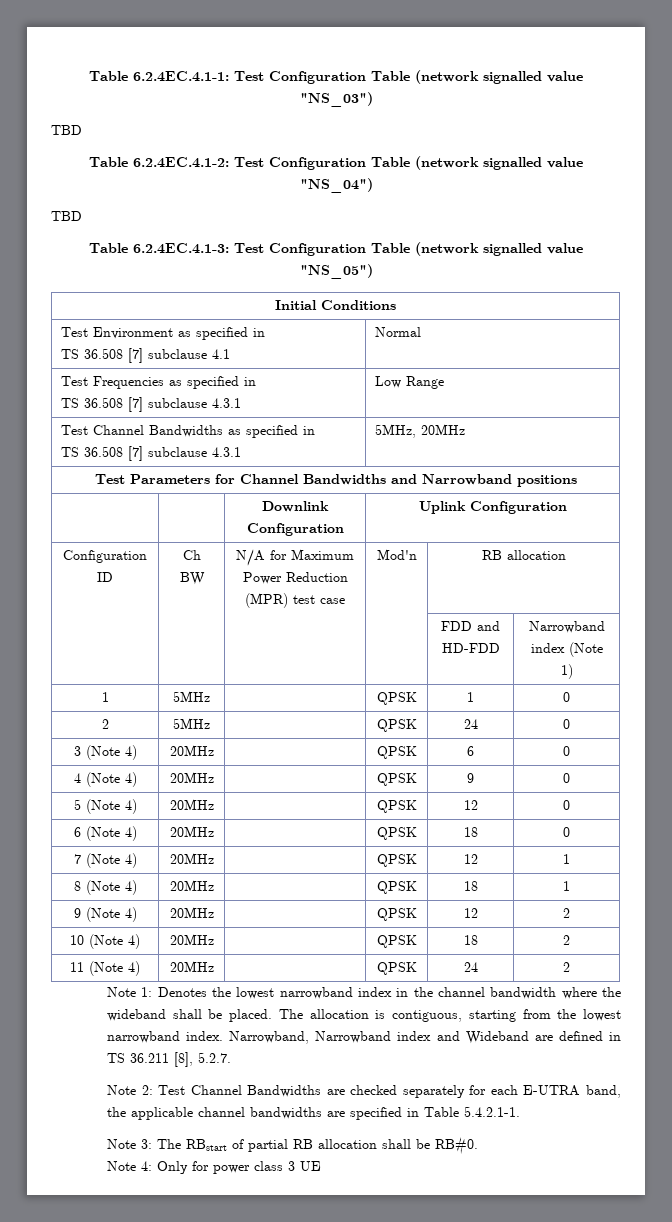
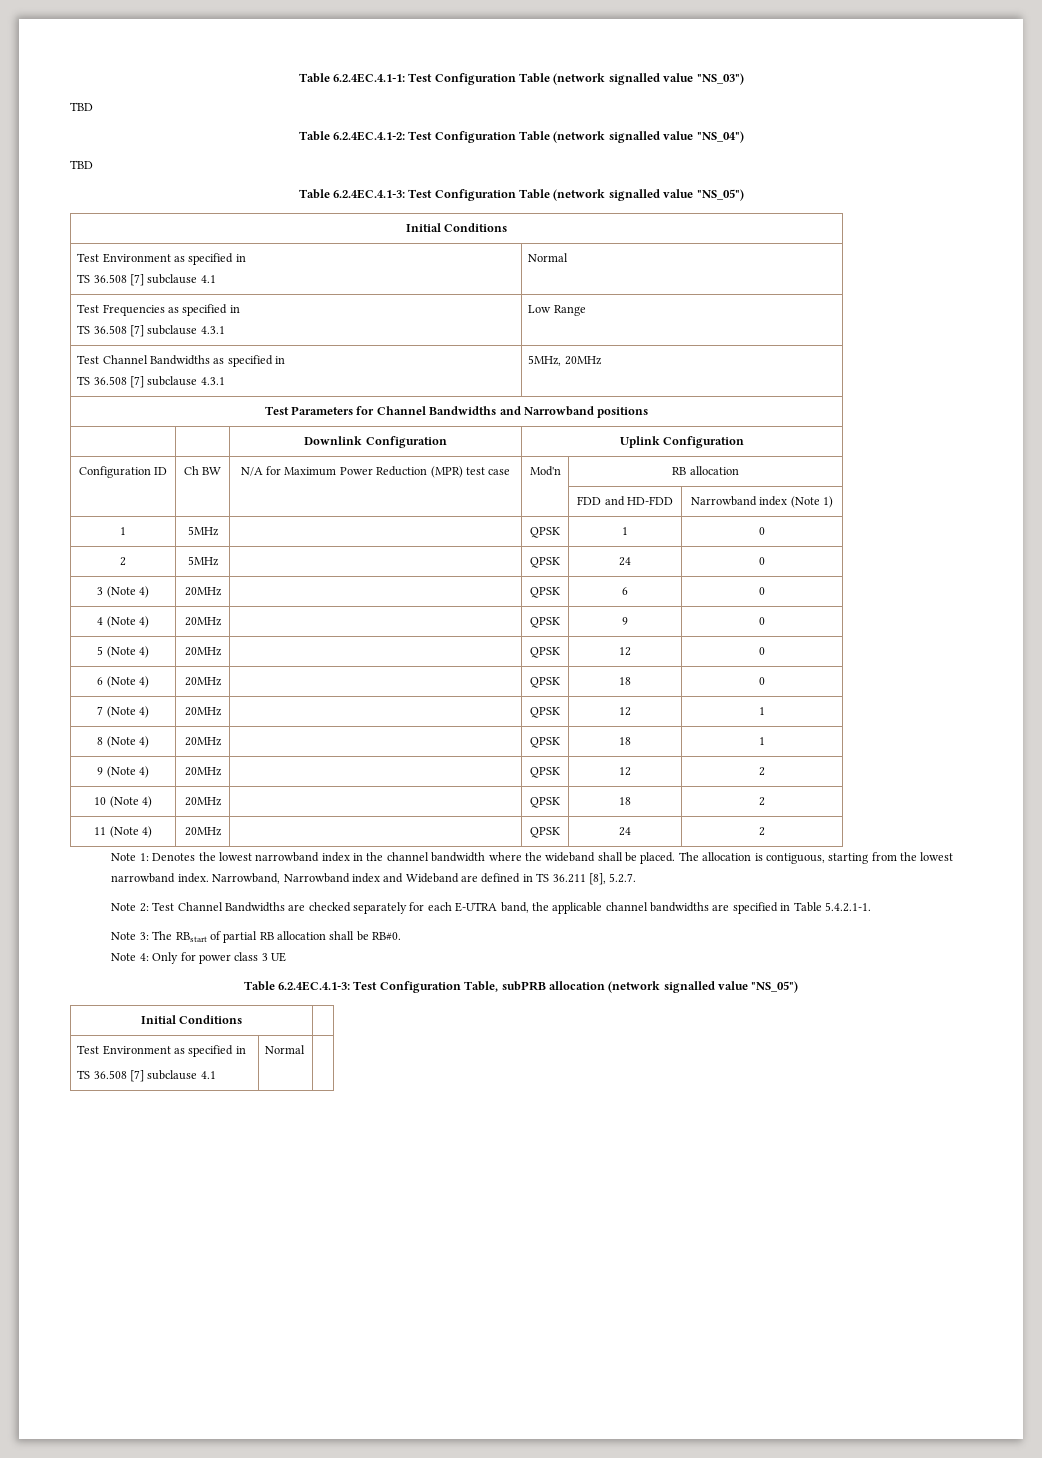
+ Table 6.2.4EC.4.1-3: Test Configuration Table, subPRB allocation (network signalled value "NS_05")
+ Initial Conditions |
+ Test Environment as specified in
+ TS 36.508 [7] subclause 4.1 | Normal |

